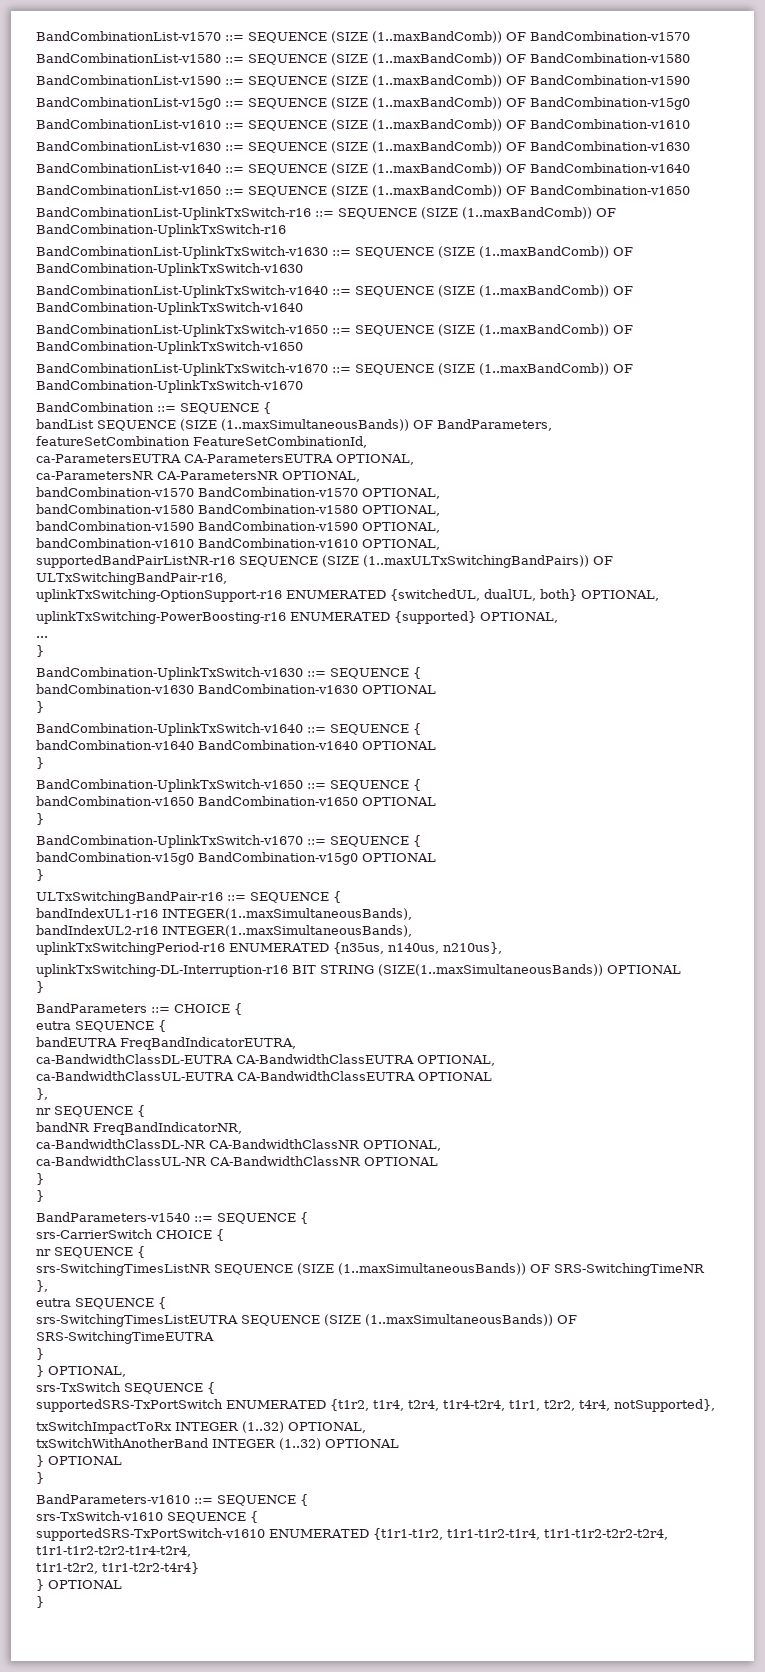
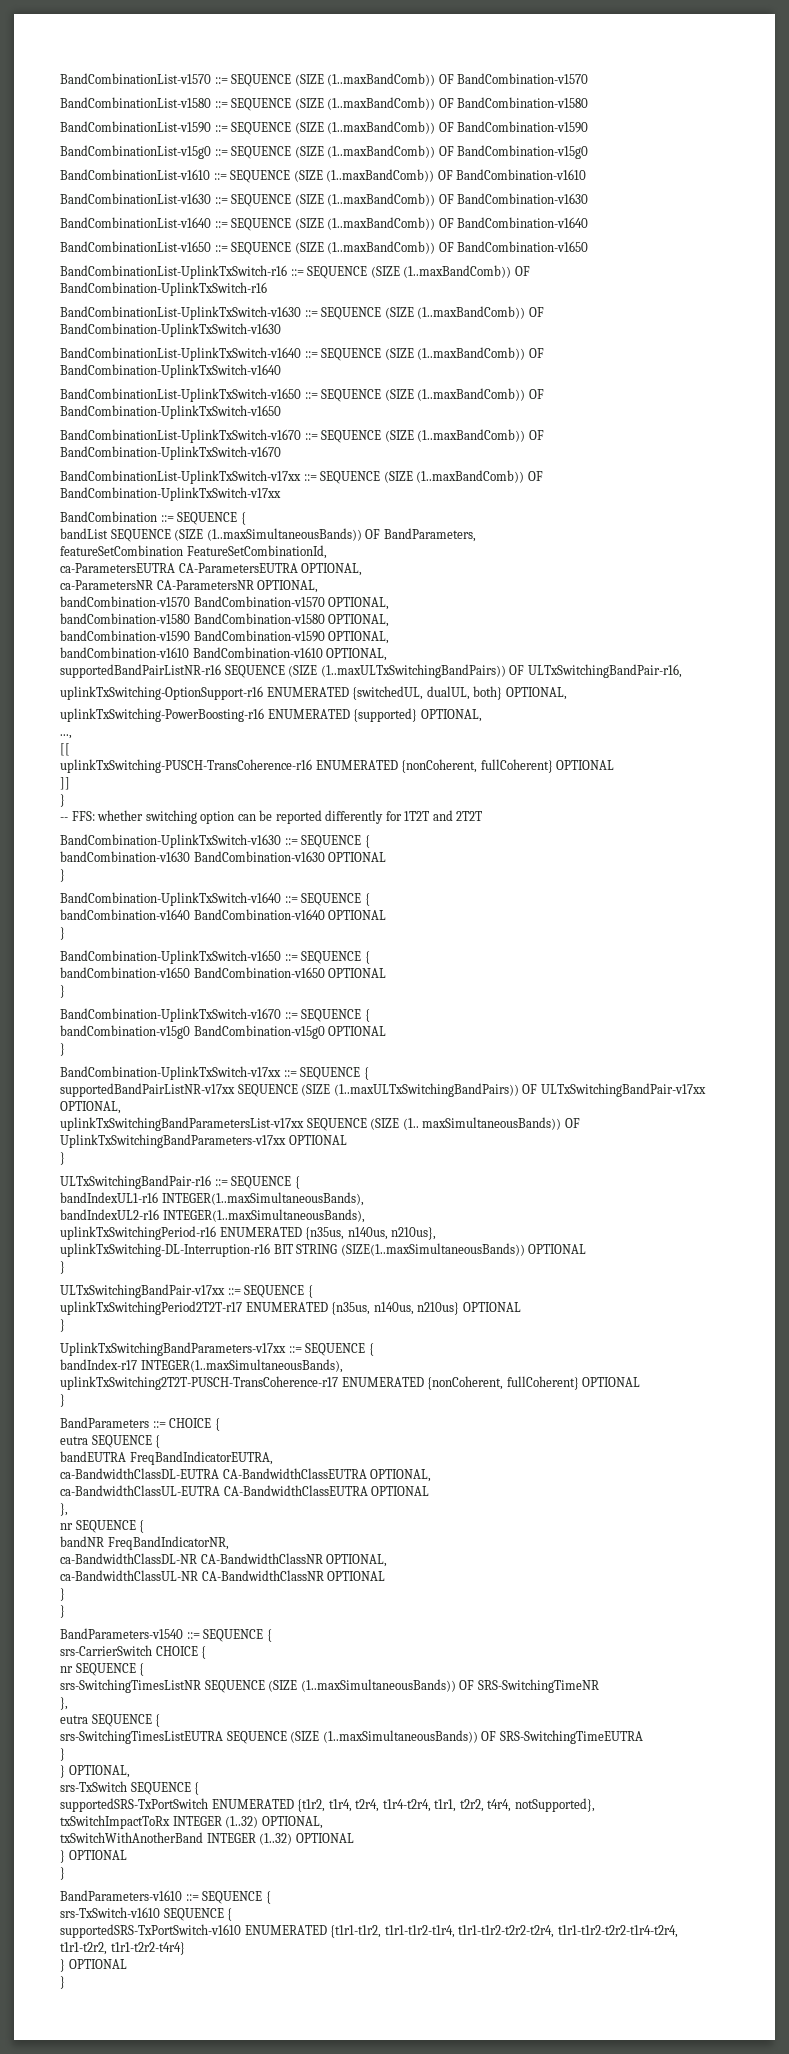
+ BandCombinationList-UplinkTxSwitch-v17xx ::= SEQUENCE (SIZE (1..maxBandComb)) OF BandCombination-UplinkTxSwitch-v17xx
- ...
+ ...,
+ [[
+ uplinkTxSwitching-PUSCH-TransCoherence-r16 ENUMERATED {nonCoherent, fullCoherent} OPTIONAL
+ ]]
  }
+ -- FFS: whether switching option can be reported differently for 1T2T and 2T2T
+ BandCombination-UplinkTxSwitch-v17xx ::= SEQUENCE {
+ supportedBandPairListNR-v17xx SEQUENCE (SIZE (1..maxULTxSwitchingBandPairs)) OF ULTxSwitchingBandPair-v17xx OPTIONAL,
+ uplinkTxSwitchingBandParametersList-v17xx SEQUENCE (SIZE (1.. maxSimultaneousBands)) OF UplinkTxSwitchingBandParameters-v17xx OPTIONAL
+ }
+ ULTxSwitchingBandPair-v17xx ::= SEQUENCE {
+ uplinkTxSwitchingPeriod2T2T-r17 ENUMERATED {n35us, n140us, n210us} OPTIONAL
+ }
+ UplinkTxSwitchingBandParameters-v17xx ::= SEQUENCE {
+ bandIndex-r17 INTEGER(1..maxSimultaneousBands),
+ uplinkTxSwitching2T2T-PUSCH-TransCoherence-r17 ENUMERATED {nonCoherent, fullCoherent} OPTIONAL
+ }

